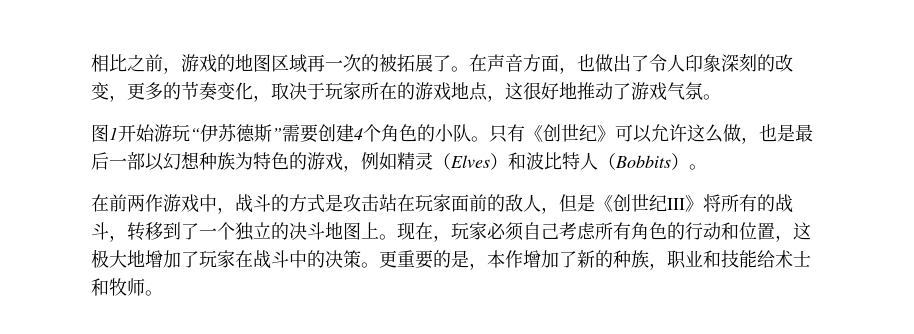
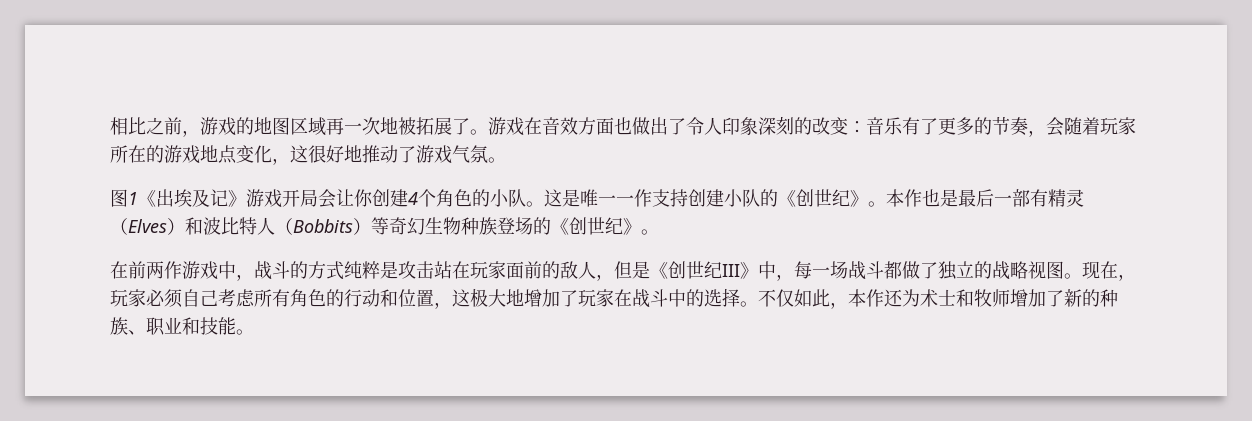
- 相比之前，游戏的地图区域再一次的被拓展了。
+ 相比之前，游戏的地图区域再一次地被拓展了。
- 在声音方面，也做出了令人印象深刻的改变，更多的节奏变化，取决于玩家所在的游戏地点，这很好地推动了游戏气氛。
+ 游戏在音效方面也做出了令人印象深刻的改变：音乐有了更多的节奏，会随着玩家所在的游戏地点变化，这很好地推动了游戏气氛。
- 图1开始游玩“伊苏德斯”需要创建4个角色的小队。
+ 图1《出埃及记》游戏开局会让你创建4个角色的小队。
- 只有《创世纪》可以允许这么做，也是最后一部以幻想种族为特色的游戏，例如精灵（Elves）和波比特人（Bobbits）。
+ 这是唯一一作支持创建小队的《创世纪》。本作也是最后一部有精灵（Elves）和波比特人（Bobbits）等奇幻生物种族登场的《创世纪》。
- 在前两作游戏中，战斗的方式是攻击站在玩家面前的敌人，但是《创世纪III》将所有的战斗，转移到了一个独立的决斗地图上。
+ 在前两作游戏中，战斗的方式纯粹是攻击站在玩家面前的敌人，但是《创世纪III》中，每一场战斗都做了独立的战略视图。
- 现在，玩家必须自己考虑所有角色的行动和位置，这极大地增加了玩家在战斗中的决策。更重要的是，本作增加了新的种族，职业和技能给术士和牧师。
+ 现在，玩家必须自己考虑所有角色的行动和位置，这极大地增加了玩家在战斗中的选择。不仅如此，本作还为术士和牧师增加了新的种族、职业和技能。

